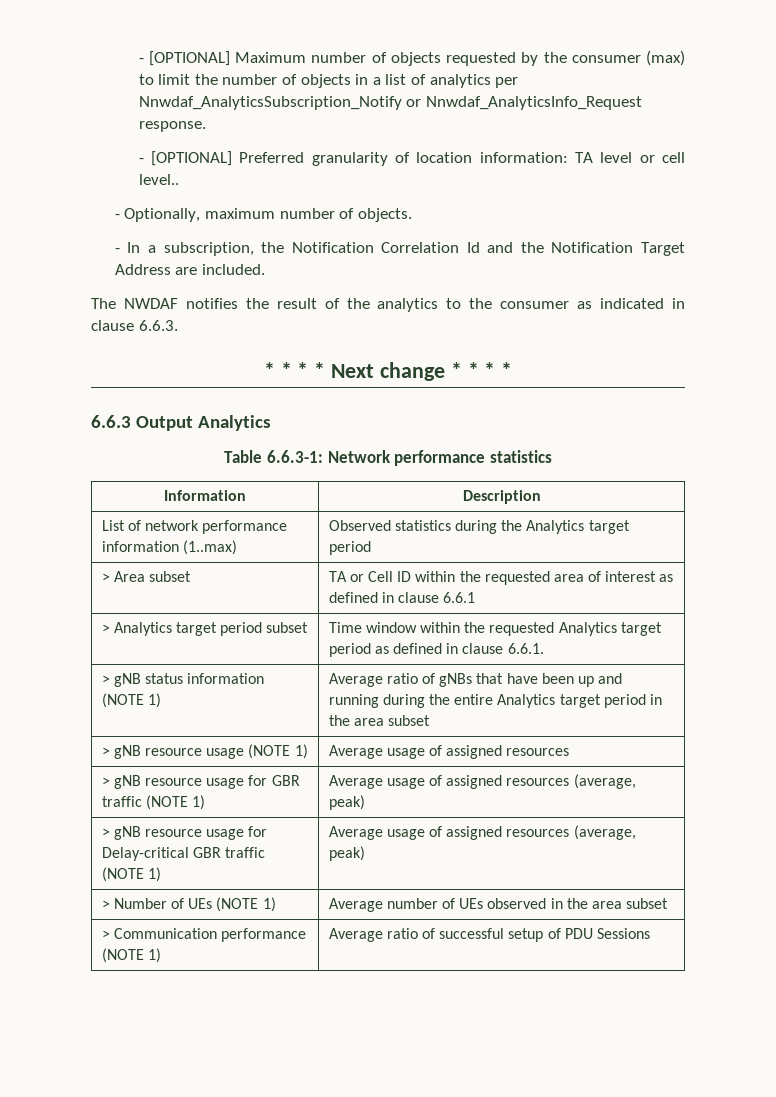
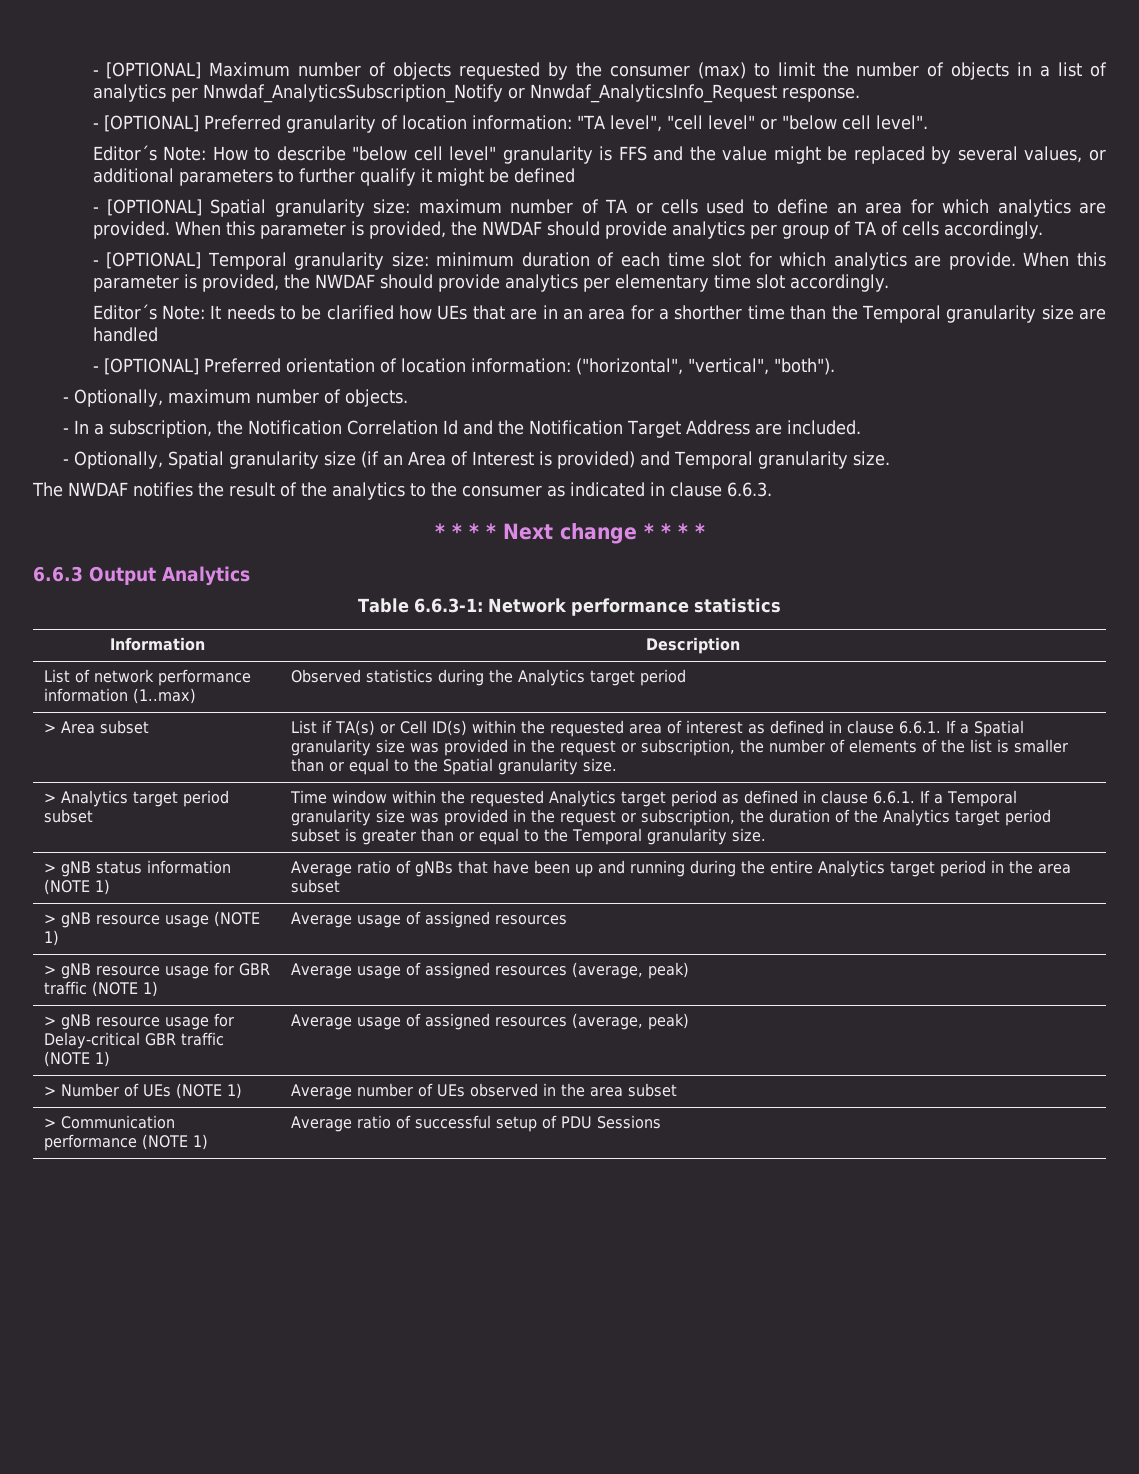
- - [OPTIONAL] Preferred granularity of location information: TA level or cell level..
+ - [OPTIONAL] Preferred granularity of location information: "TA level", "cell level" or "below cell level".
+ Editor´s Note: How to describe "below cell level" granularity is FFS and the value might be replaced by several values, or additional parameters to further qualify it might be defined
+ - [OPTIONAL] Spatial granularity size: maximum number of TA or cells used to define an area for which analytics are provided. When this parameter is provided, the NWDAF should provide analytics per group of TA of cells accordingly.
+ - [OPTIONAL] Temporal granularity size: minimum duration of each time slot for which analytics are provide. When this parameter is provided, the NWDAF should provide analytics per elementary time slot accordingly.
+ Editor´s Note: It needs to be clarified how UEs that are in an area for a shorther time than the Temporal granularity size are handled
+ - [OPTIONAL] Preferred orientation of location information: ("horizontal", "vertical", "both").
+ - Optionally, Spatial granularity size (if an Area of Interest is provided) and Temporal granularity size.
- TA or Cell ID within the requested area of interest as defined in clause 6.6.1
+ List if TA(s) or Cell ID(s) within the requested area of interest as defined in clause 6.6.1. If a Spatial granularity size was provided in the request or subscription, the number of elements of the list is smaller than or equal to the Spatial granularity size.
- Time window within the requested Analytics target period as defined in clause 6.6.1.
+ Time window within the requested Analytics target period as defined in clause 6.6.1. If a Temporal granularity size was provided in the request or subscription, the duration of the Analytics target period subset is greater than or equal to the Temporal granularity size.

